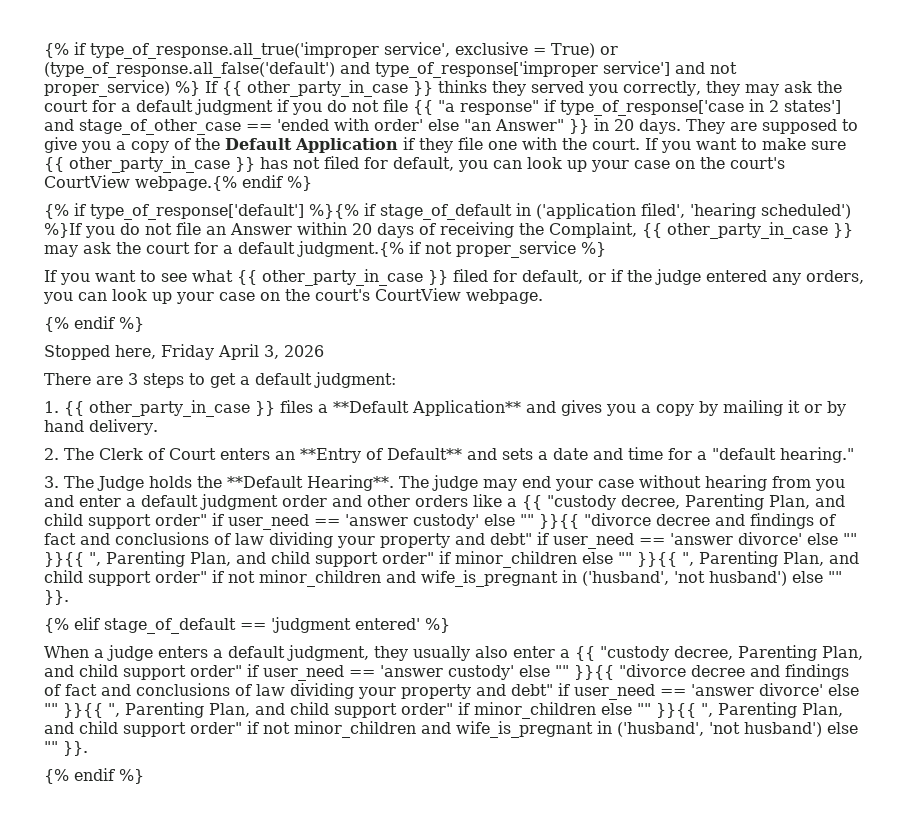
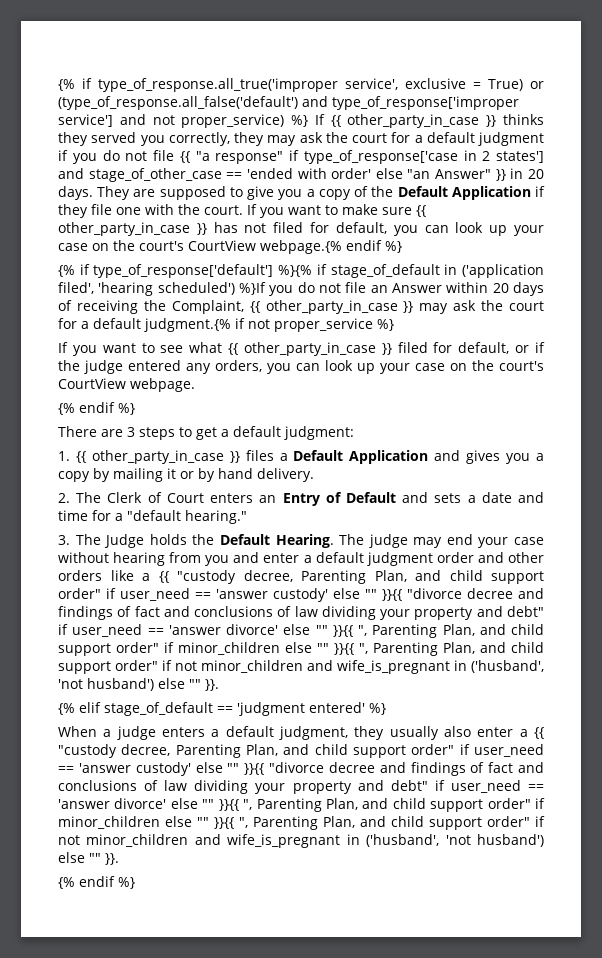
- Stopped here, Friday April 3, 2026
- 1. {{ other_party_in_case }} files a **Default Application** and gives you a copy by mailing it or by hand delivery.
+ 1. {{ other_party_in_case }} files a Default Application and gives you a copy by mailing it or by hand delivery.
- 2. The Clerk of Court enters an **Entry of Default** and sets a date and time for a "default hearing."
+ 2. The Clerk of Court enters an Entry of Default and sets a date and time for a "default hearing."
- 3. The Judge holds the **Default Hearing**.
+ 3. The Judge holds the Default Hearing.

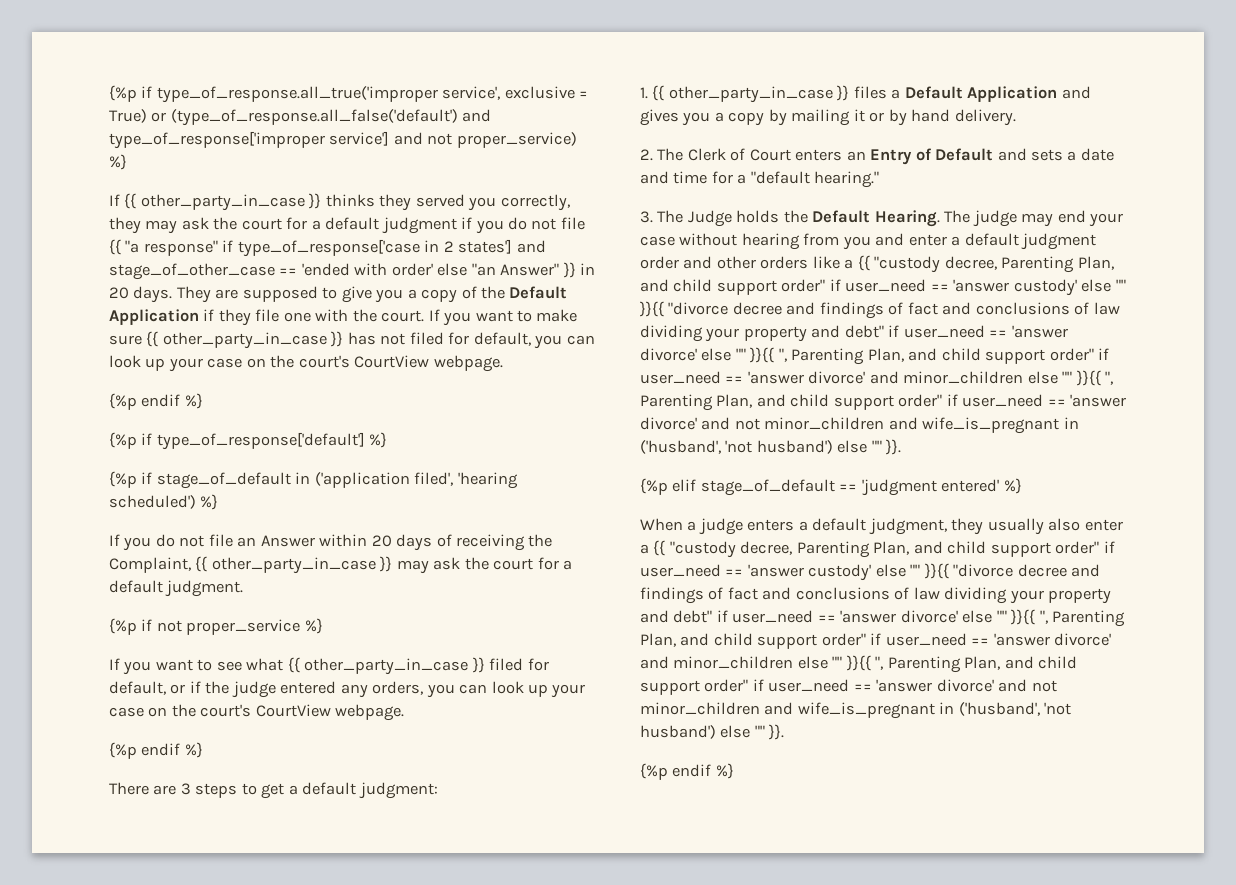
- {% if type_of_response.all_true('improper service', exclusive = True) or (type_of_response.all_false('default') and type_of_response['improper service'] and not proper_service) %} If {{ other_party_in_case }} thinks they served you correctly, they may ask the court for a default judgment if you do not file {{ "a response" if type_of_response['case in 2 states'] and stage_of_other_case == 'ended with order' else "an Answer" }} in 20 days.
+ {%p if type_of_response.all_true('improper service', exclusive = True) or (type_of_response.all_false('default') and type_of_response['improper service'] and not proper_service) %}
+ If {{ other_party_in_case }} thinks they served you correctly, they may ask the court for a default judgment if you do not file {{ "a response" if type_of_response['case in 2 states'] and stage_of_other_case == 'ended with order' else "an Answer" }} in 20 days.
- If you want to make sure {{ other_party_in_case }} has not filed for default, you can look up your case on the court's CourtView webpage.{% endif %}
- {% if type_of_response['default'] %}{% if stage_of_default in ('application filed', 'hearing scheduled') %}If you do not file an Answer within 20 days of receiving the Complaint, {{ other_party_in_case }} may ask the court for a default judgment.{% if not proper_service %}
+ If you want to make sure {{ other_party_in_case }} has not filed for default, you can look up your case on the court's CourtView webpage.
+ {%p endif %}
+ {%p if type_of_response['default'] %}
+ {%p if stage_of_default in ('application filed', 'hearing scheduled') %}
+ If you do not file an Answer within 20 days of receiving the Complaint, {{ other_party_in_case }} may ask the court for a default judgment.
+ {%p if not proper_service %}
  If you want to see what {{ other_party_in_case }} filed for default, or if the judge entered any orders, you can look up your case on the court's CourtView webpage.
- {% endif %}
+ {%p endif %}
- The judge may end your case without hearing from you and enter a default judgment order and other orders like a {{ "custody decree, Parenting Plan, and child support order" if user_need == 'answer custody' else "" }}{{ "divorce decree and findings of fact and conclusions of law dividing your property and debt" if user_need == 'answer divorce' else "" }}{{ ", Parenting Plan, and child support order" if minor_children else "" }}{{ ", Parenting Plan, and child support order" if not minor_children and wife_is_pregnant in ('husband', 'not husband') else "" }}.
+ The judge may end your case without hearing from you and enter a default judgment order and other orders like a {{ "custody decree, Parenting Plan, and child support order" if user_need == 'answer custody' else "" }}{{ "divorce decree and findings of fact and conclusions of law dividing your property and debt" if user_need == 'answer divorce' else "" }}{{ ", Parenting Plan, and child support order" if user_need == 'answer divorce' and minor_children else "" }}{{ ", Parenting Plan, and child support order" if user_need == 'answer divorce' and not minor_children and wife_is_pregnant in ('husband', 'not husband') else "" }}.
- {% elif stage_of_default == 'judgment entered' %}
+ {%p elif stage_of_default == 'judgment entered' %}
- When a judge enters a default judgment, they usually also enter a {{ "custody decree, Parenting Plan, and child support order" if user_need == 'answer custody' else "" }}{{ "divorce decree and findings of fact and conclusions of law dividing your property and debt" if user_need == 'answer divorce' else "" }}{{ ", Parenting Plan, and child support order" if minor_children else "" }}{{ ", Parenting Plan, and child support order" if not minor_children and wife_is_pregnant in ('husband', 'not husband') else "" }}.
- {% endif %}
+ When a judge enters a default judgment, they usually also enter a {{ "custody decree, Parenting Plan, and child support order" if user_need == 'answer custody' else "" }}{{ "divorce decree and findings of fact and conclusions of law dividing your property and debt" if user_need == 'answer divorce' else "" }}{{ ", Parenting Plan, and child support order" if user_need == 'answer divorce' and minor_children else "" }}{{ ", Parenting Plan, and child support order" if user_need == 'answer divorce' and not minor_children and wife_is_pregnant in ('husband', 'not husband') else "" }}.
+ {%p endif %}

